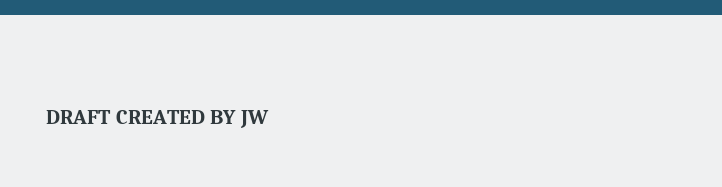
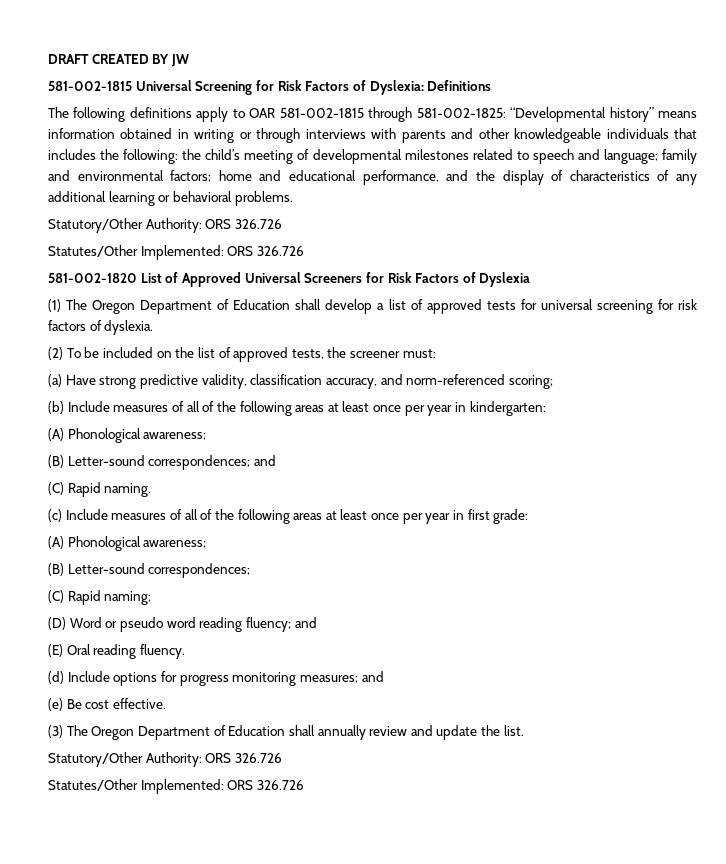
+ 581-002-1815 Universal Screening for Risk Factors of Dyslexia: Definitions
+ The following definitions apply to OAR 581-002-1815 through 581-002-1825: “Developmental history” means information obtained in writing or through interviews with parents and other knowledgeable individuals that includes the following: the child’s meeting of developmental milestones related to speech and language; family and environmental factors; home and educational performance, and the display of characteristics of any additional learning or behavioral problems.
+ Statutory/Other Authority: ORS 326.726
+ Statutes/Other Implemented: ORS 326.726
+ 581-002-1820 List of Approved Universal Screeners for Risk Factors of Dyslexia
+ (1) The Oregon Department of Education shall develop a list of approved tests for universal screening for risk factors of dyslexia.
+ (2) To be included on the list of approved tests, the screener must:
+ (a) Have strong predictive validity, classification accuracy, and norm-referenced scoring;
+ (b) Include measures of all of the following areas at least once per year in kindergarten:
+ (A) Phonological awareness;
+ (B) Letter-sound correspondences; and
+ (C) Rapid naming.
+ (c) Include measures of all of the following areas at least once per year in first grade:
+ (A) Phonological awareness;
+ (B) Letter-sound correspondences;
+ (C) Rapid naming;
+ (D) Word or pseudo word reading fluency; and
+ (E) Oral reading fluency.
+ (d) Include options for progress monitoring measures; and
+ (e) Be cost effective.
+ (3) The Oregon Department of Education shall annually review and update the list.
+ Statutory/Other Authority: ORS 326.726
+ Statutes/Other Implemented: ORS 326.726

